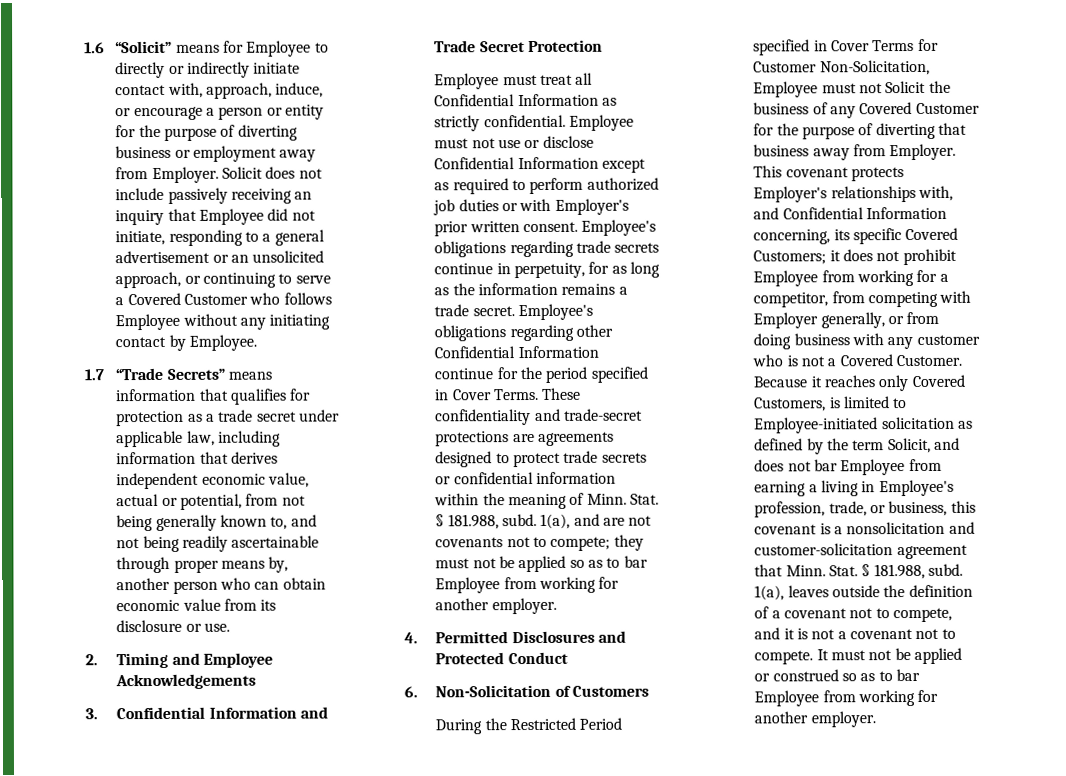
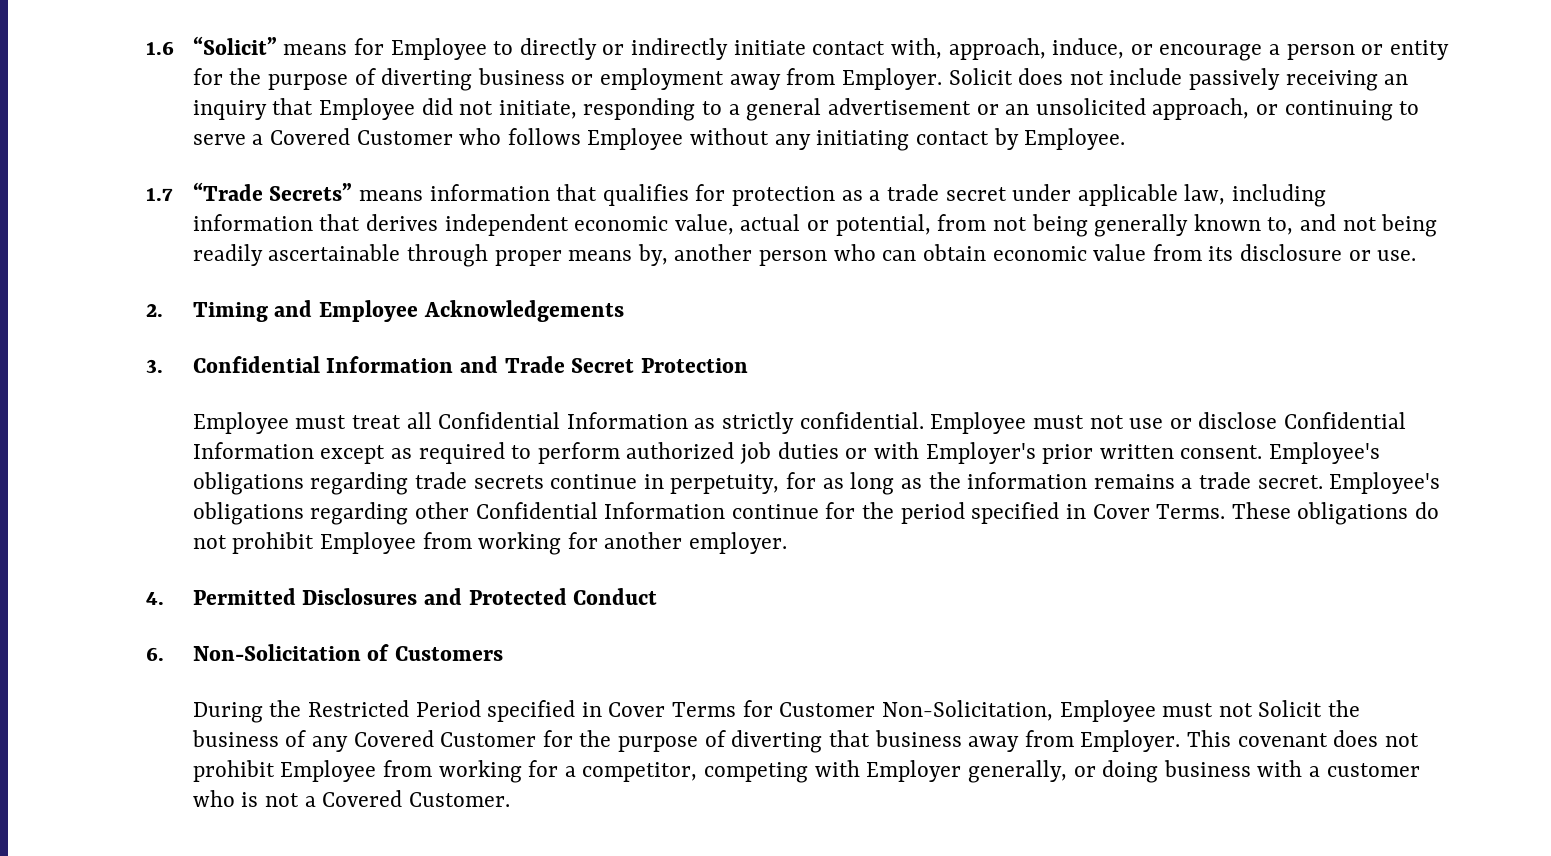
- These confidentiality and trade-secret protections are agreements designed to protect trade secrets or confidential information within the meaning of Minn. Stat. § 181.988, subd. 1(a), and are not covenants not to compete; they must not be applied so as to bar Employee from working for another employer.
+ These obligations do not prohibit Employee from working for another employer.
- This covenant protects Employer's relationships with, and Confidential Information concerning, its specific Covered Customers; it does not prohibit Employee from working for a competitor, from competing with Employer generally, or from doing business with any customer who is not a Covered Customer. Because it reaches only Covered Customers, is limited to Employee-initiated solicitation as defined by the term Solicit, and does not bar Employee from earning a living in Employee's profession, trade, or business, this covenant is a nonsolicitation and customer-solicitation agreement that Minn. Stat. § 181.988, subd. 1(a), leaves outside the definition of a covenant not to compete, and it is not a covenant not to compete. It must not be applied or construed so as to bar Employee from working for another employer.
+ This covenant does not prohibit Employee from working for a competitor, competing with Employer generally, or doing business with a customer who is not a Covered Customer.

